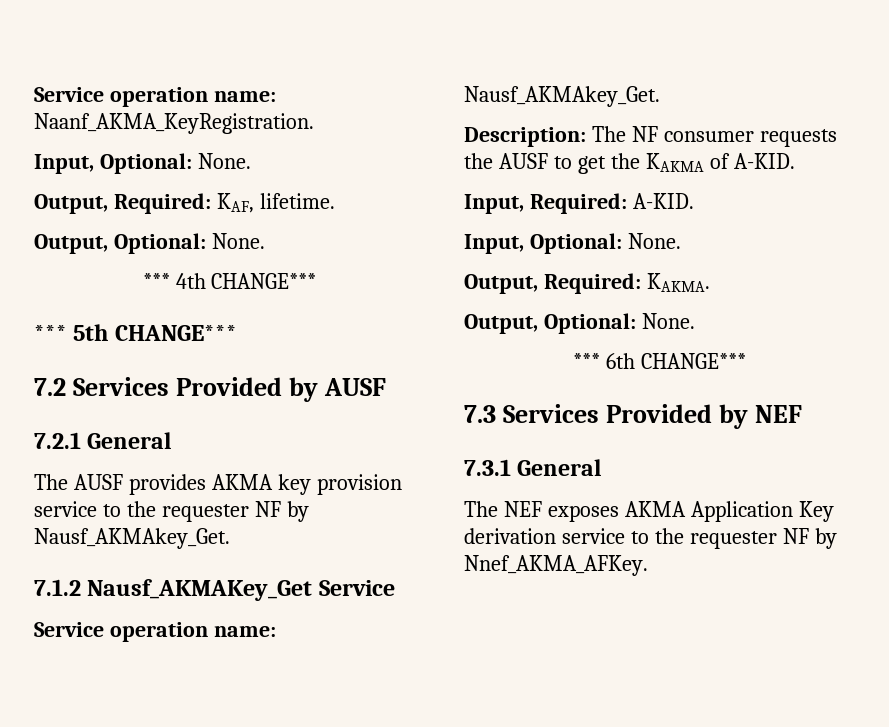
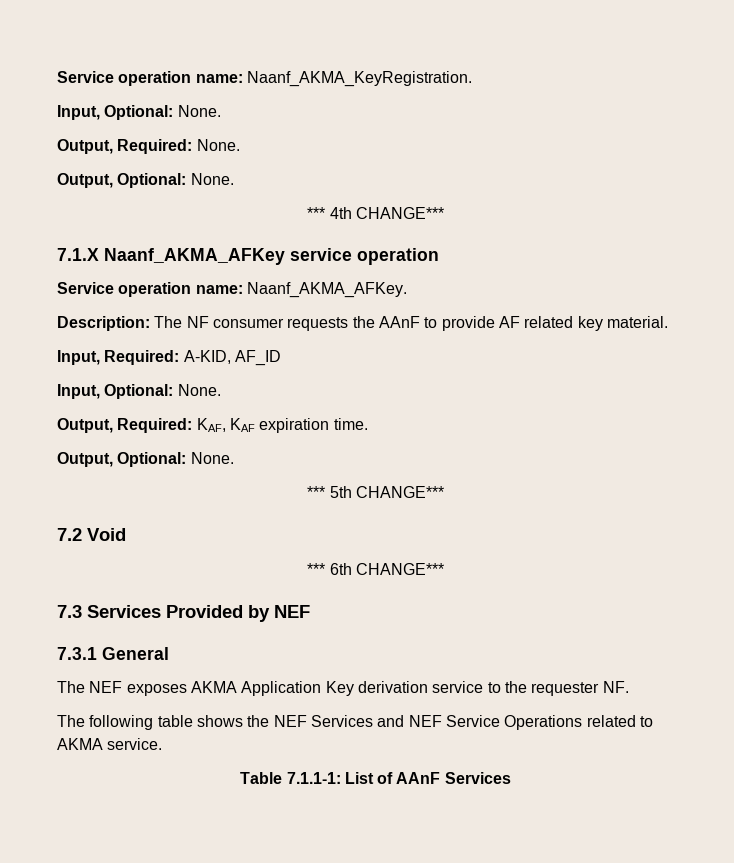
- Output, Required: KAF, lifetime.
+ Output, Required: None.
- *** 5th CHANGE***
- 7.2 Services Provided by AUSF
- 7.2.1 General
- The AUSF provides AKMA key provision service to the requester NF by Nausf_AKMAkey_Get.
- 7.1.2 Nausf_AKMAKey_Get Service
- Service operation name: Nausf_AKMAkey_Get.
+ 7.1.X Naanf_AKMA_AFKey service operation
+ Service operation name: Naanf_AKMA_AFKey.
- Description: The NF consumer requests the AUSF to get the KAKMA of A-KID.
+ Description: The NF consumer requests the AAnF to provide AF related key material.
- Input, Required: A-KID.
+ Input, Required: A-KID, AF_ID
  Input, Optional: None.
- Output, Required: KAKMA.
+ Output, Required: KAF, KAF expiration time.
  Output, Optional: None.
+ *** 5th CHANGE***
+ 7.2 Void
- The NEF exposes AKMA Application Key derivation service to the requester NF by Nnef_AKMA_AFKey.
+ The NEF exposes AKMA Application Key derivation service to the requester NF.
+ The following table shows the NEF Services and NEF Service Operations related to AKMA service.
+ Table 7.1.1-1: List of AAnF Services

